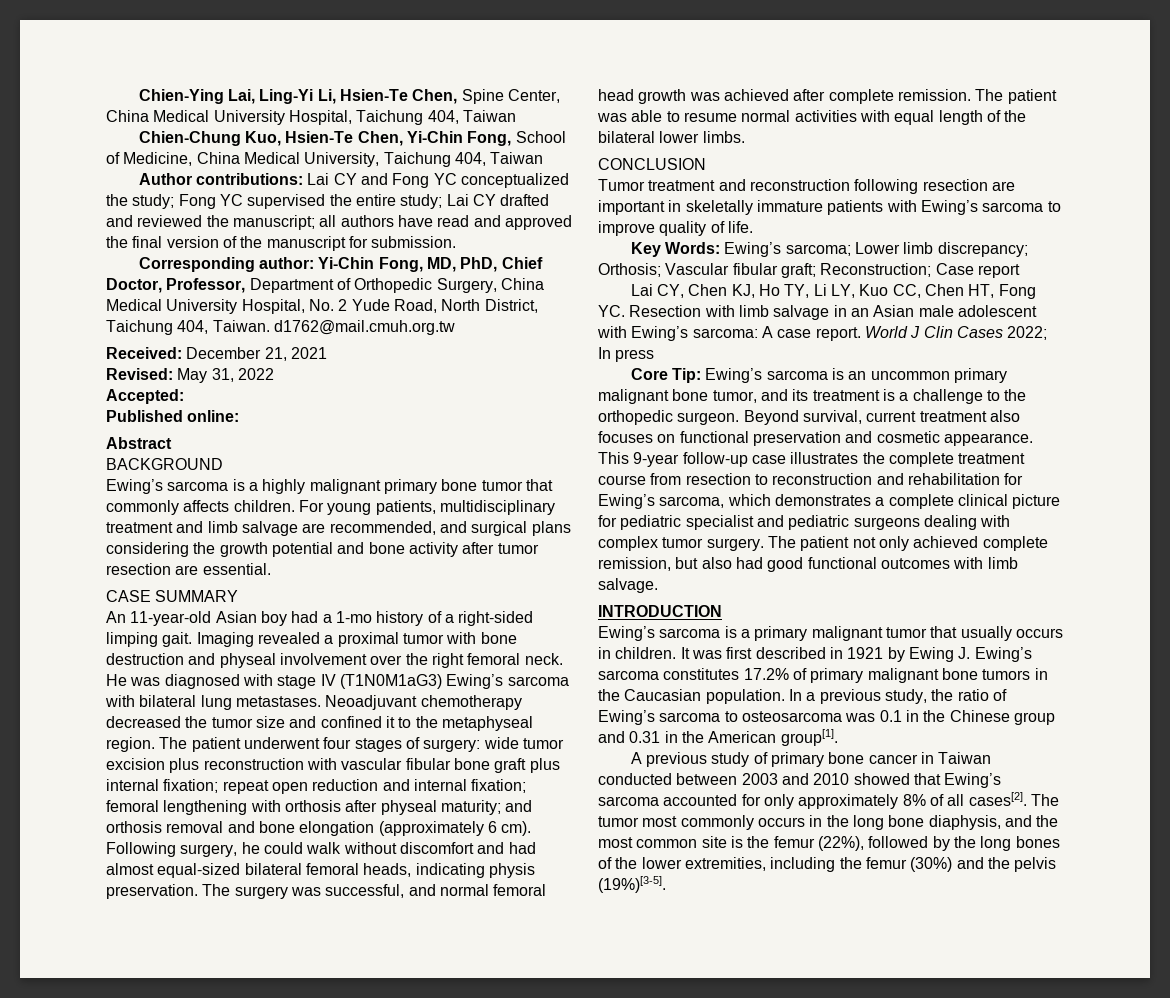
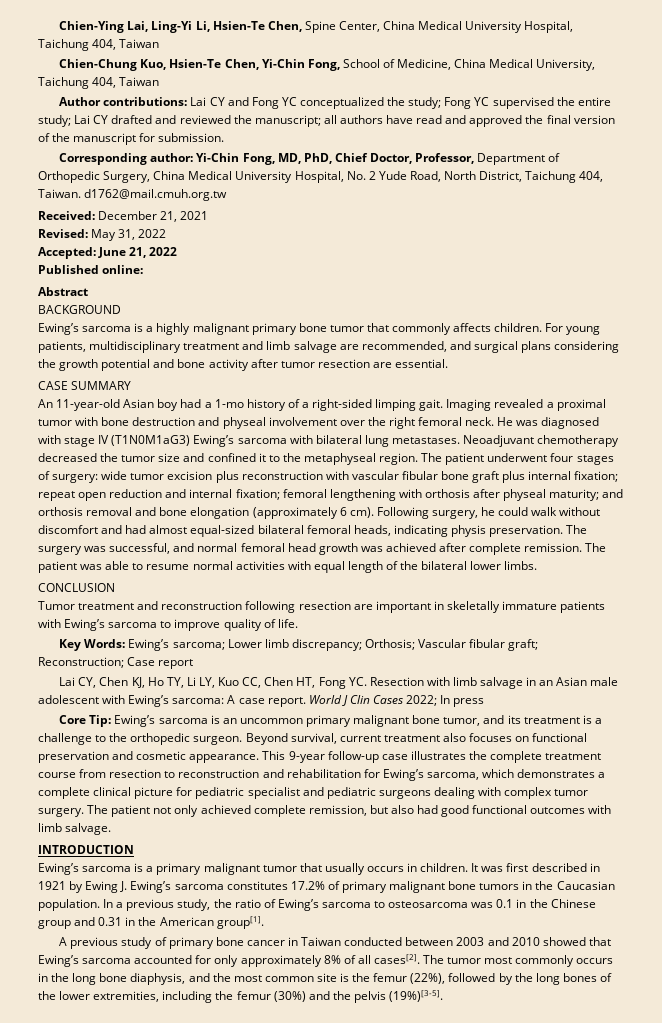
- Accepted:
+ Accepted: June 21, 2022

